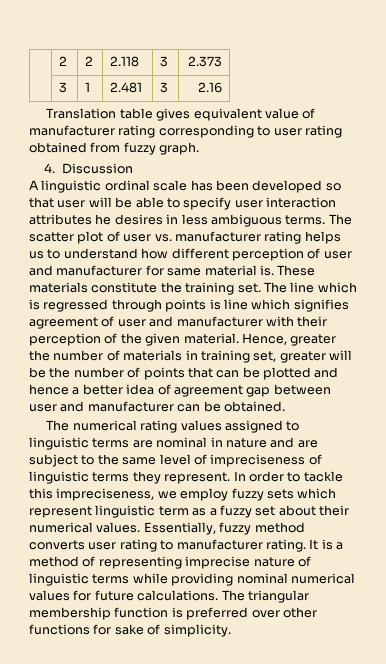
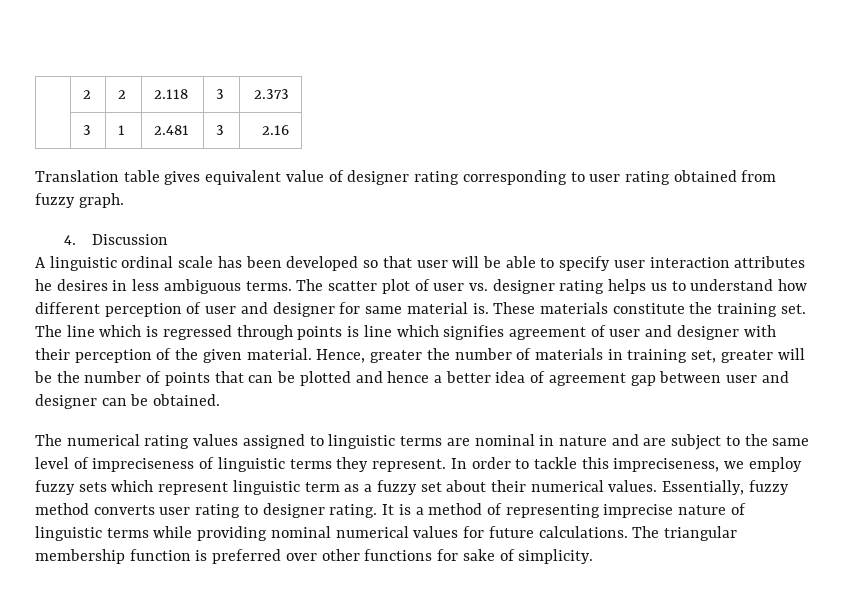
- Translation table gives equivalent value of manufacturer rating corresponding to user rating obtained from fuzzy graph.
+ Translation table gives equivalent value of designer rating corresponding to user rating obtained from fuzzy graph.
- The scatter plot of user vs. manufacturer rating helps us to understand how different perception of user and manufacturer for same material is.
+ The scatter plot of user vs. designer rating helps us to understand how different perception of user and designer for same material is.
- The line which is regressed through points is line which signifies agreement of user and manufacturer with their perception of the given material.
+ The line which is regressed through points is line which signifies agreement of user and designer with their perception of the given material.
- Hence, greater the number of materials in training set, greater will be the number of points that can be plotted and hence a better idea of agreement gap between user and manufacturer can be obtained.
+ Hence, greater the number of materials in training set, greater will be the number of points that can be plotted and hence a better idea of agreement gap between user and designer can be obtained.
- Essentially, fuzzy method converts user rating to manufacturer rating.
+ Essentially, fuzzy method converts user rating to designer rating.

